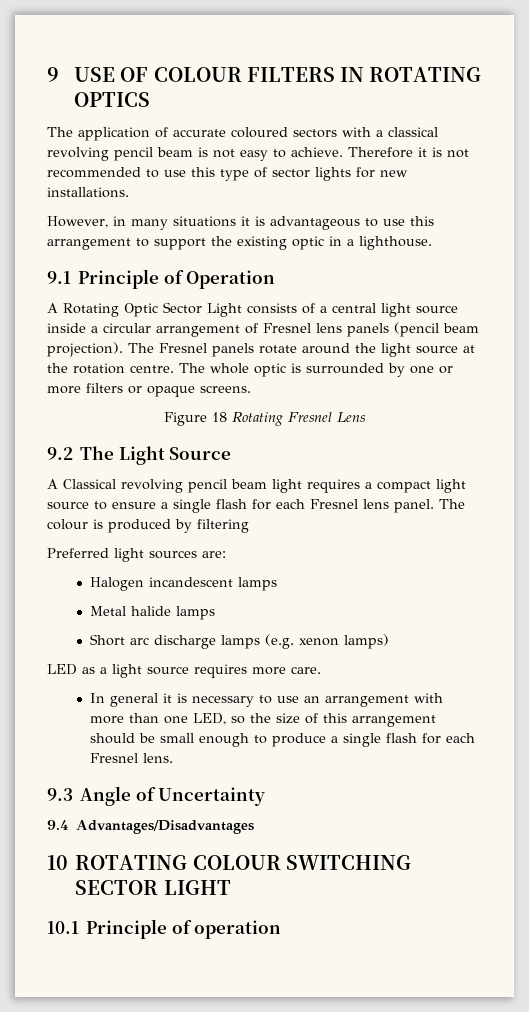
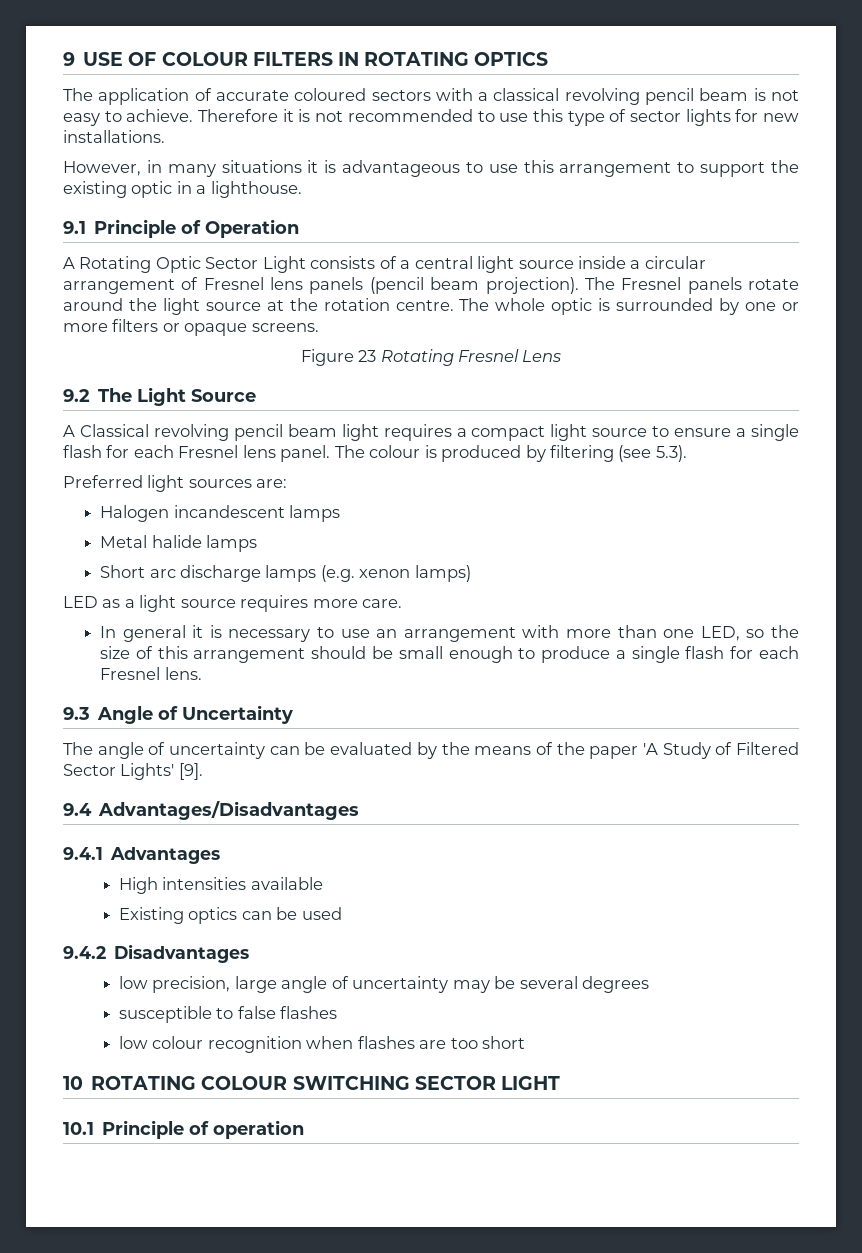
- Figure 18 Rotating Fresnel Lens
+ Figure 23 Rotating Fresnel Lens
- The colour is produced by filtering
+ The colour is produced by filtering (see 5.3).
+ The angle of uncertainty can be evaluated by the means of the paper 'A Study of Filtered Sector Lights' [9].
  9.4 Advantages/Disadvantages
+ 9.4.1 Advantages
+ High intensities available
+ Existing optics can be used
+ 9.4.2 Disadvantages
+ low precision, large angle of uncertainty may be several degrees
+ susceptible to false flashes
+ low colour recognition when flashes are too short

